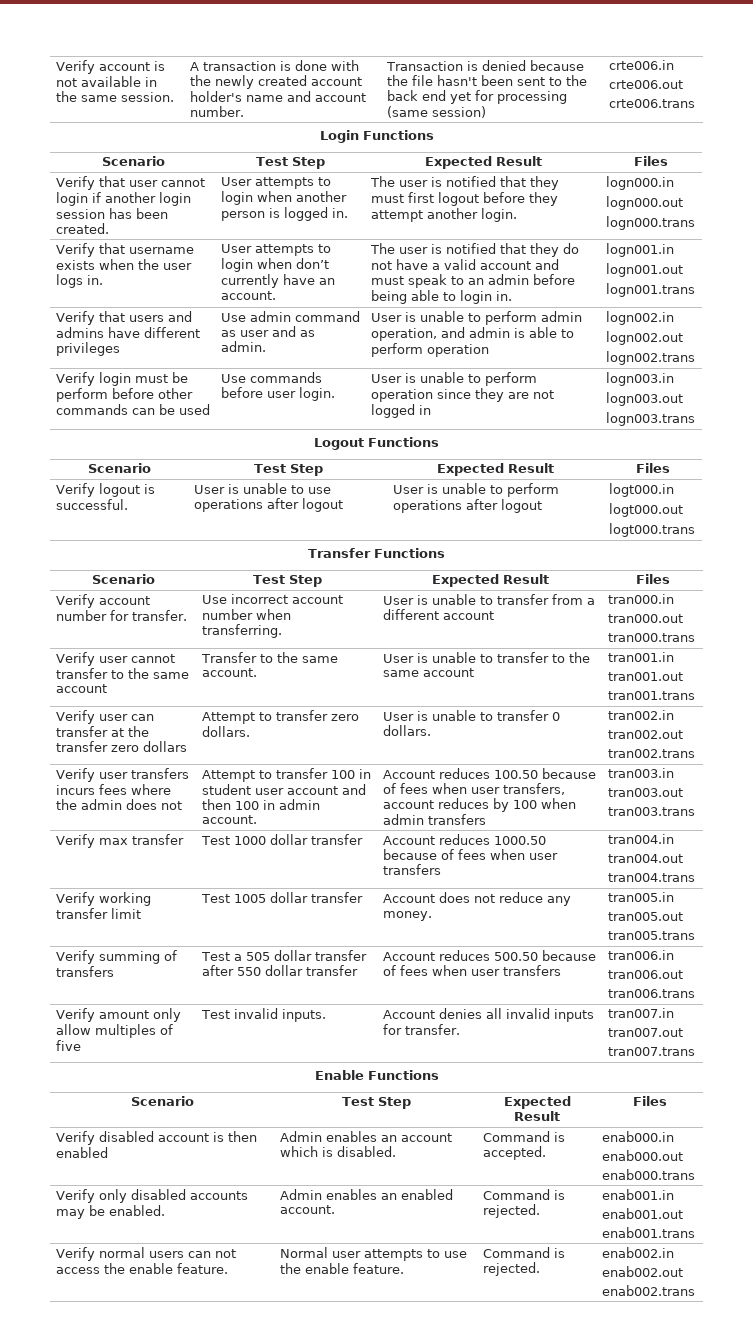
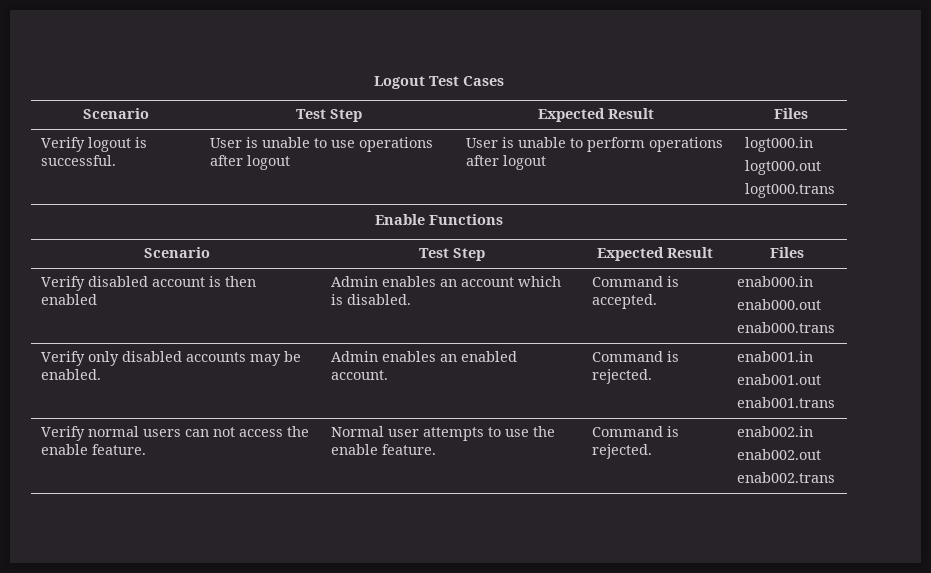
- Verify account is not available in the same session. | A transaction is done with the newly created account holder's name and account number. | Transaction is denied because the file hasn't been sent to the back end yet for processing (same session) | crte006.in
- crte006.out
- crte006.trans
- Login Functions
- Scenario | Test Step | Expected Result | Files
- Verify that user cannot login if another login session has been created. | User attempts to login when another person is logged in. | The user is notified that they must first logout before they attempt another login. | logn000.in
- logn000.out
- logn000.trans
- Verify that username exists when the user logs in. | User attempts to login when don’t currently have an account. | The user is notified that they do not have a valid account and must speak to an admin before being able to login in. | logn001.in
- logn001.out
- logn001.trans
- Verify that users and admins have different privileges | Use admin command as user and as admin. | User is unable to perform admin operation, and admin is able to perform operation | logn002.in
- logn002.out
- logn002.trans
- Verify login must be perform before other commands can be used | Use commands before user login. | User is unable to perform operation since they are not logged in | logn003.in
- logn003.out
- logn003.trans
- Logout Functions
+ Logout Test Cases
- Transfer Functions
- Scenario | Test Step | Expected Result | Files
- Verify account number for transfer. | Use incorrect account number when transferring. | User is unable to transfer from a different account | tran000.in
- tran000.out
- tran000.trans
- Verify user cannot transfer to the same account | Transfer to the same account. | User is unable to transfer to the same account | tran001.in
- tran001.out
- tran001.trans
- Verify user can transfer at the transfer zero dollars | Attempt to transfer zero dollars. | User is unable to transfer 0 dollars. | tran002.in
- tran002.out
- tran002.trans
- Verify user transfers incurs fees where the admin does not | Attempt to transfer 100 in student user account and then 100 in admin account. | Account reduces 100.50 because of fees when user transfers, account reduces by 100 when admin transfers | tran003.in
- tran003.out
- tran003.trans
- Verify max transfer | Test 1000 dollar transfer | Account reduces 1000.50 because of fees when user transfers | tran004.in
- tran004.out
- tran004.trans
- Verify working transfer limit | Test 1005 dollar transfer | Account does not reduce any money. | tran005.in
- tran005.out
- tran005.trans
- Verify summing of transfers | Test a 505 dollar transfer after 550 dollar transfer | Account reduces 500.50 because of fees when user transfers | tran006.in
- tran006.out
- tran006.trans
- Verify amount only allow multiples of five | Test invalid inputs. | Account denies all invalid inputs for transfer. | tran007.in
- tran007.out
- tran007.trans

